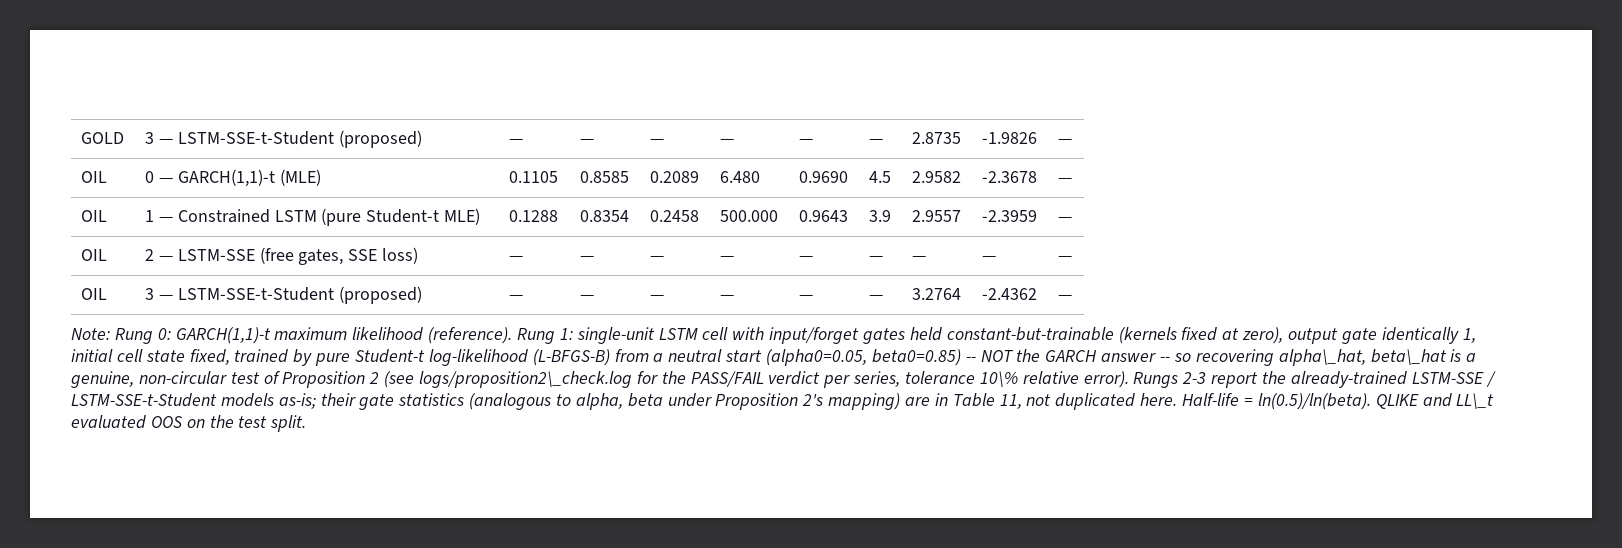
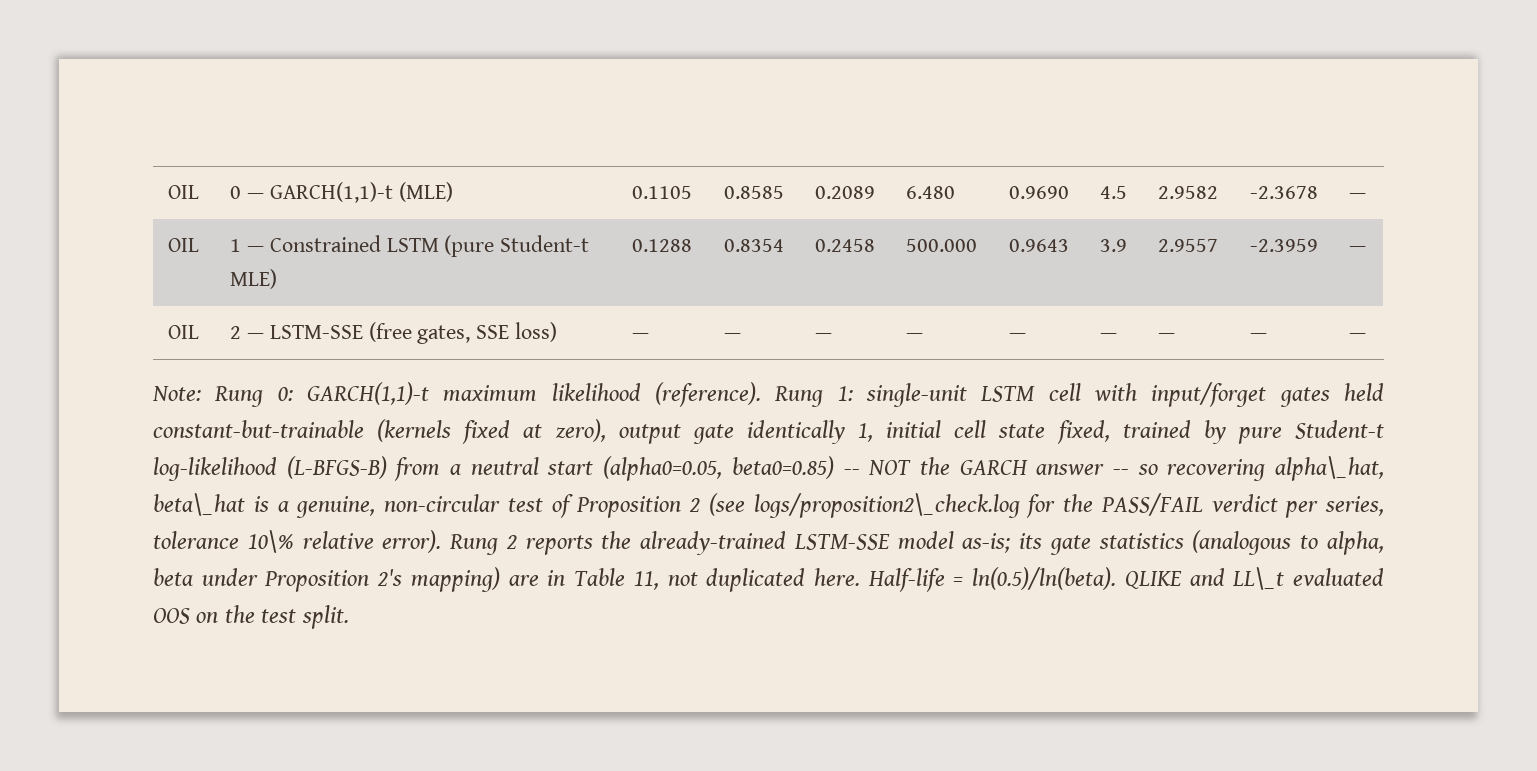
- GOLD | 3 — LSTM-SSE-t-Student (proposed) | — | — | — | — | — | — | 2.8735 | -1.9826 | —
- OIL | 3 — LSTM-SSE-t-Student (proposed) | — | — | — | — | — | — | 3.2764 | -2.4362 | —
- Rungs 2-3 report the already-trained LSTM-SSE / LSTM-SSE-t-Student models as-is; their gate statistics (analogous to alpha, beta under Proposition 2's mapping) are in Table 11, not duplicated here.
+ Rung 2 reports the already-trained LSTM-SSE model as-is; its gate statistics (analogous to alpha, beta under Proposition 2's mapping) are in Table 11, not duplicated here.

